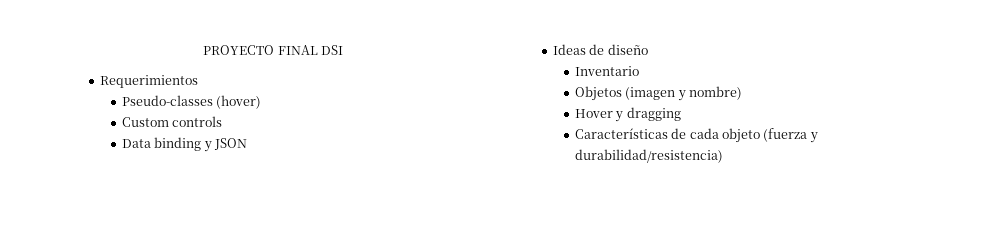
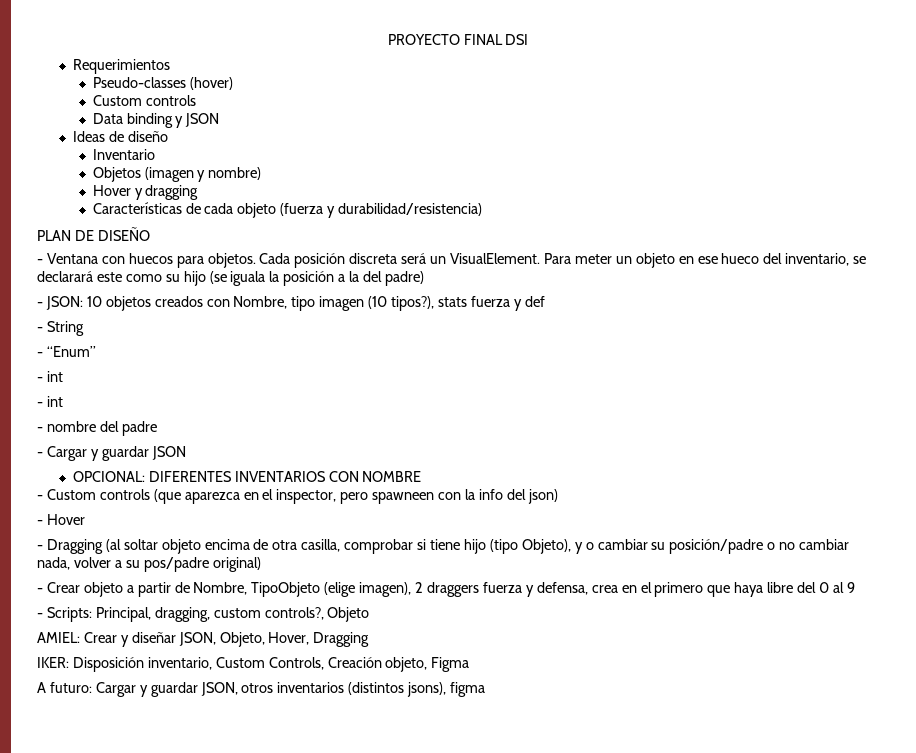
+ PLAN DE DISEÑO
+ - Ventana con huecos para objetos. Cada posición discreta será un VisualElement. Para meter un objeto en ese hueco del inventario, se declarará este como su hijo (se iguala la posición a la del padre)
+ - JSON: 10 objetos creados con Nombre, tipo imagen (10 tipos?), stats fuerza y def
+ - String
+ - “Enum”
+ - int
+ - int
+ - nombre del padre
+ - Cargar y guardar JSON
+ OPCIONAL: DIFERENTES INVENTARIOS CON NOMBRE
+ - Custom controls (que aparezca en el inspector, pero spawneen con la info del json)
+ - Hover
+ - Dragging (al soltar objeto encima de otra casilla, comprobar si tiene hijo (tipo Objeto), y o cambiar su posición/padre o no cambiar nada, volver a su pos/padre original)
+ - Crear objeto a partir de Nombre, TipoObjeto (elige imagen), 2 draggers fuerza y defensa, crea en el primero que haya libre del 0 al 9
+ - Scripts: Principal, dragging, custom controls?, Objeto
+ AMIEL: Crear y diseñar JSON, Objeto, Hover, Dragging
+ IKER: Disposición inventario, Custom Controls, Creación objeto, Figma
+ A futuro: Cargar y guardar JSON, otros inventarios (distintos jsons), figma

